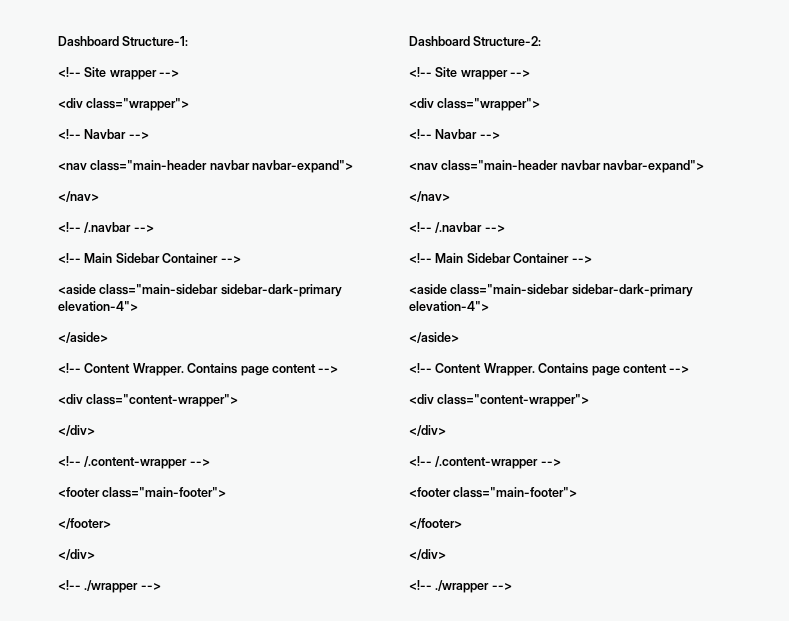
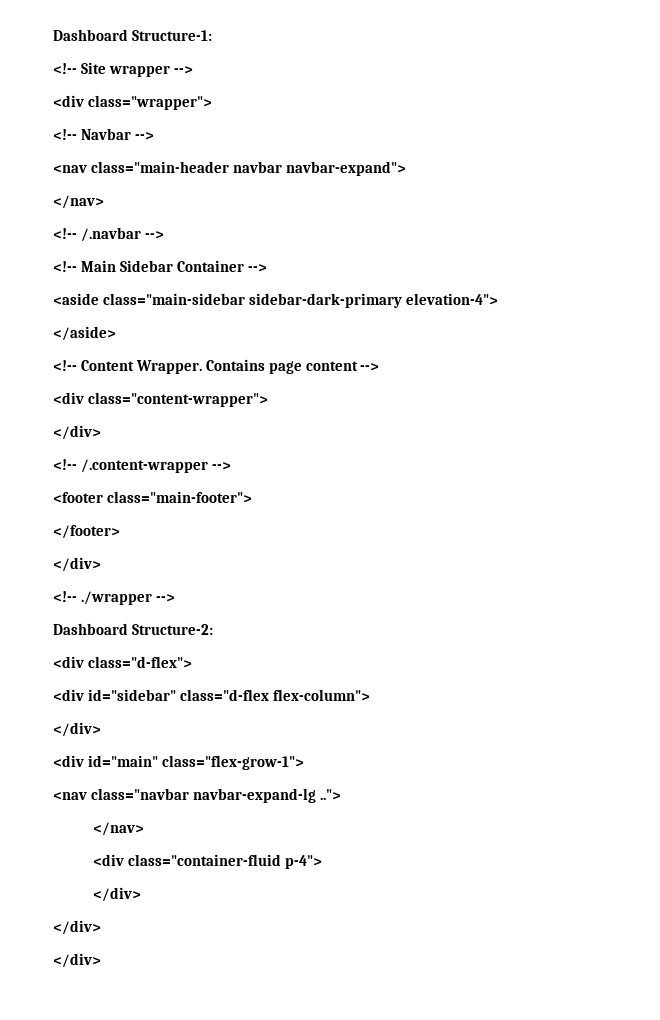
  Dashboard Structure-2:
- <!-- Site wrapper -->
- <div class="wrapper">
- <!-- Navbar -->
- <nav class="main-header navbar navbar-expand">
+ <div class="d-flex">
+ <div id="sidebar" class="d-flex flex-column">
+ </div>
+ <div id="main" class="flex-grow-1">
+ <nav class="navbar navbar-expand-lg ..">
  </nav>
- <!-- /.navbar -->
- <!-- Main Sidebar Container -->
- <aside class="main-sidebar sidebar-dark-primary elevation-4">
- </aside>
- <!-- Content Wrapper. Contains page content -->
- <div class="content-wrapper">
+ <div class="container-fluid p-4">
  </div>
- <!-- /.content-wrapper -->
- <footer class="main-footer">
- </footer>
  </div>
- <!-- ./wrapper -->
+ </div>

